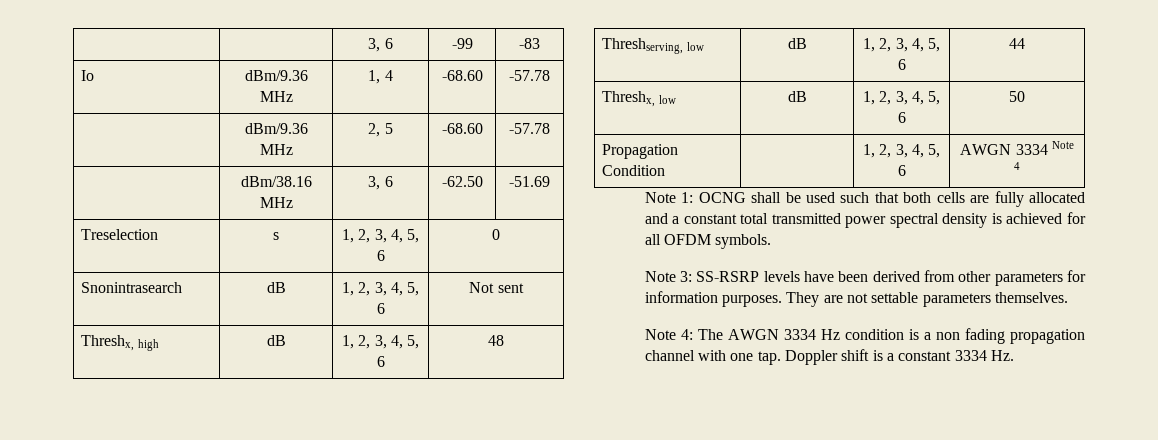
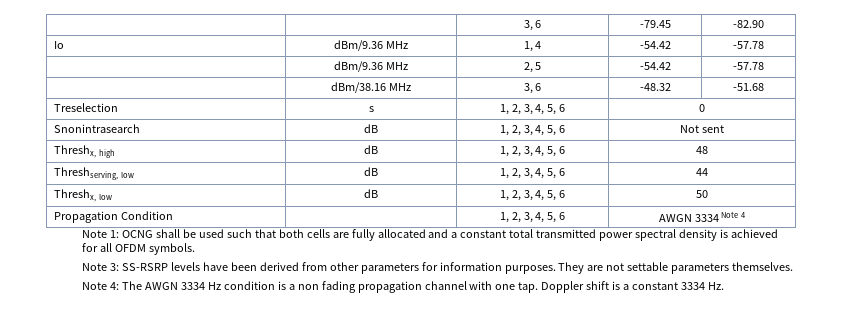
- | | 3, 6 | -99 | -83
+ | | 3, 6 | -79.45 | -82.90
- Io | dBm/9.36 MHz | 1, 4 | -68.60 | -57.78
+ Io | dBm/9.36 MHz | 1, 4 | -54.42 | -57.78
- | dBm/9.36 MHz | 2, 5 | -68.60 | -57.78
+ | dBm/9.36 MHz | 2, 5 | -54.42 | -57.78
- | dBm/38.16 MHz | 3, 6 | -62.50 | -51.69
+ | dBm/38.16 MHz | 3, 6 | -48.32 | -51.68

